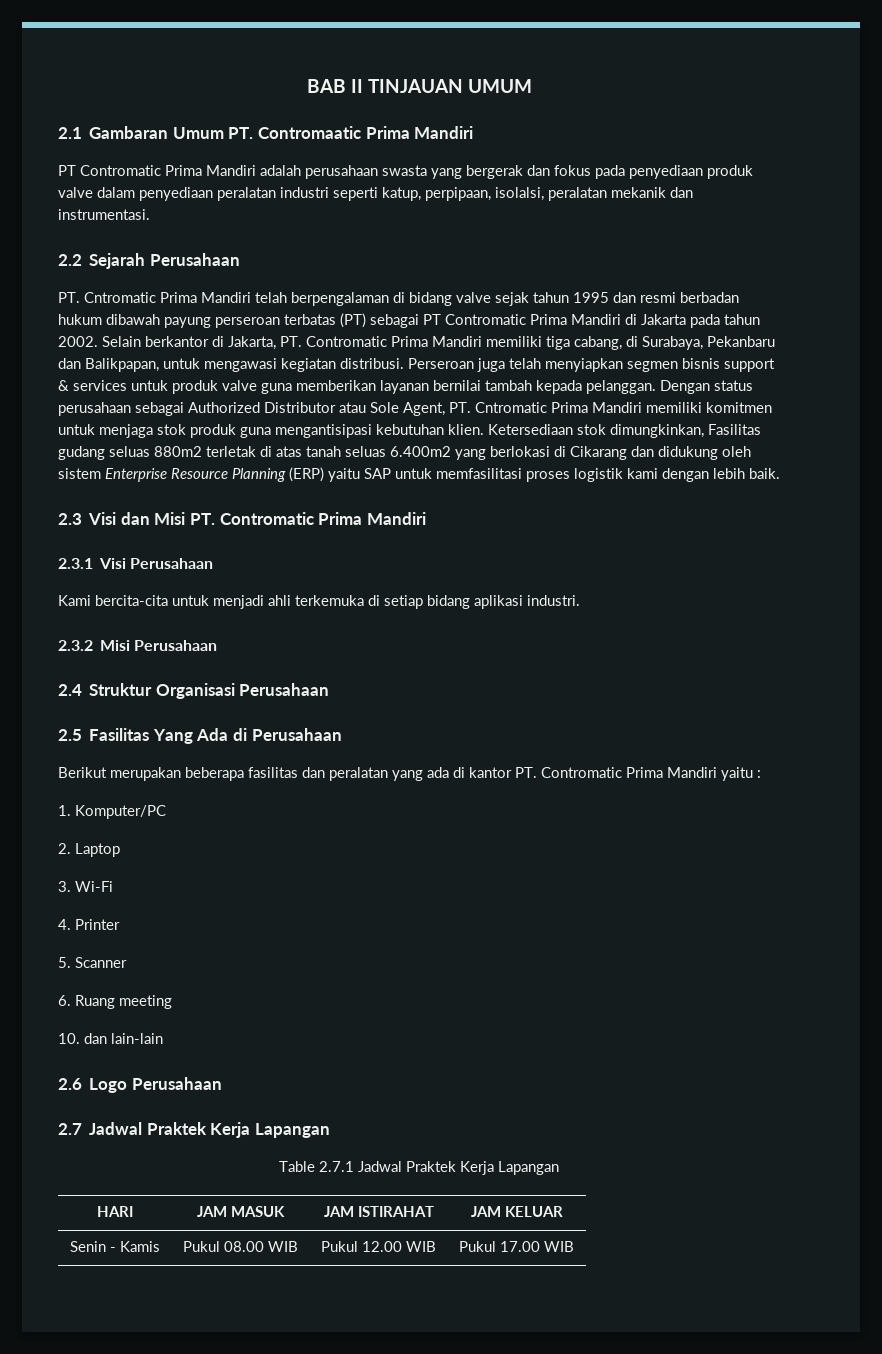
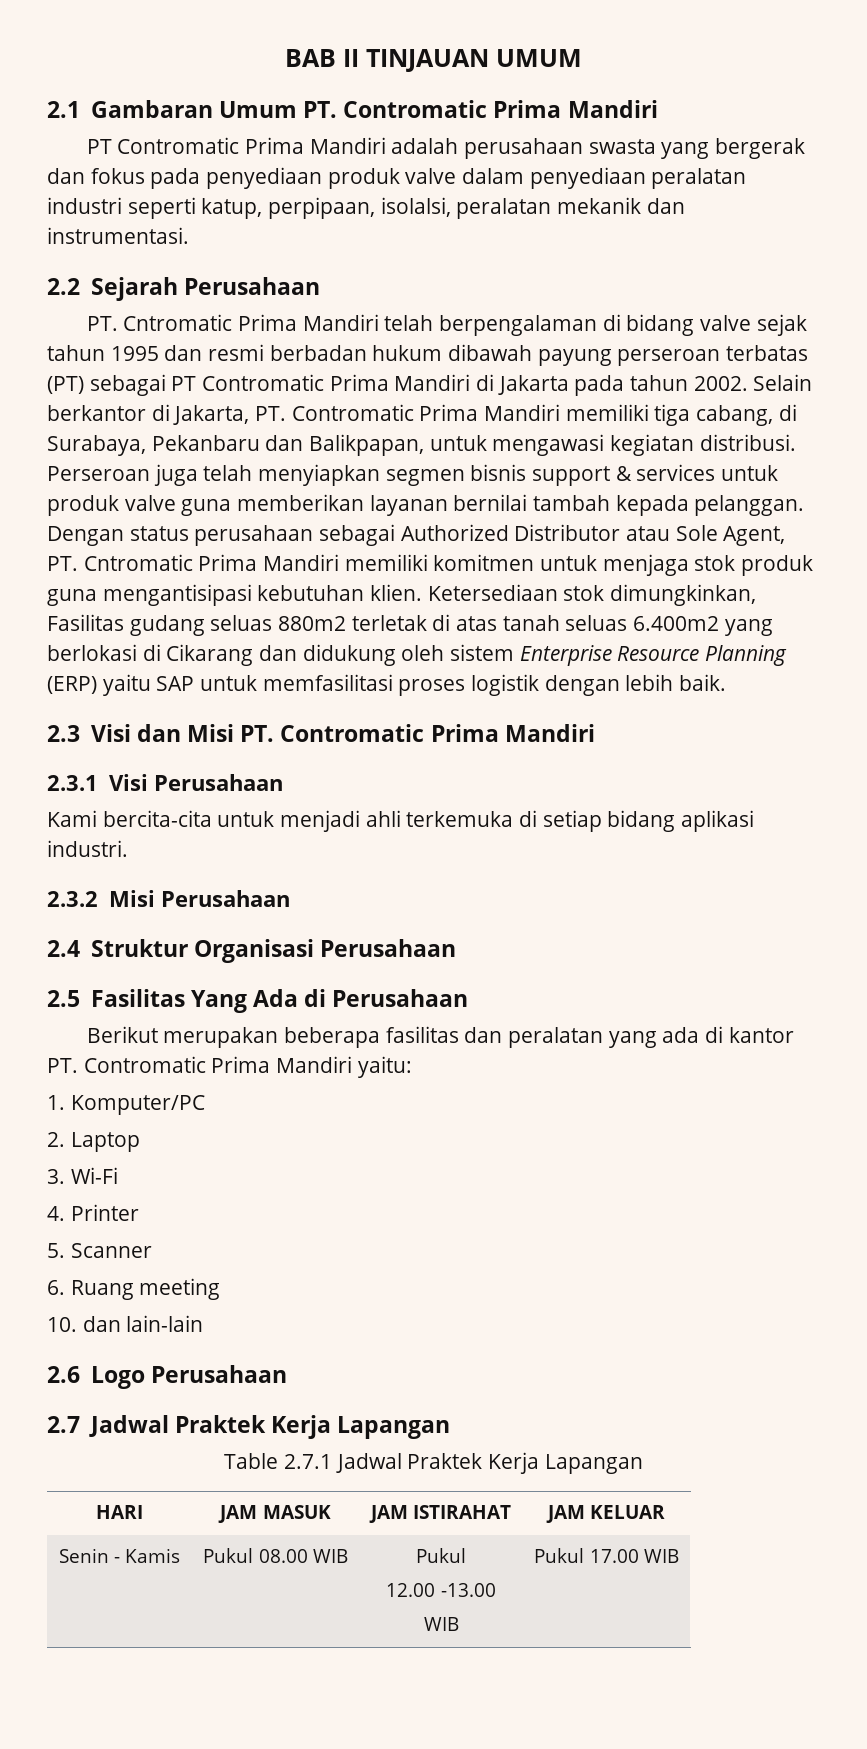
- 2.1 Gambaran Umum PT. Contromaatic Prima Mandiri
+ 2.1 Gambaran Umum PT. Contromatic Prima Mandiri
- Ketersediaan stok dimungkinkan, Fasilitas gudang seluas 880m2 terletak di atas tanah seluas 6.400m2 yang berlokasi di Cikarang dan didukung oleh sistem Enterprise Resource Planning (ERP) yaitu SAP untuk memfasilitasi proses logistik kami dengan lebih baik.
+ Ketersediaan stok dimungkinkan, Fasilitas gudang seluas 880m2 terletak di atas tanah seluas 6.400m2 yang berlokasi di Cikarang dan didukung oleh sistem Enterprise Resource Planning (ERP) yaitu SAP untuk memfasilitasi proses logistik dengan lebih baik.
- Berikut merupakan beberapa fasilitas dan peralatan yang ada di kantor PT. Contromatic Prima Mandiri yaitu :
+ Berikut merupakan beberapa fasilitas dan peralatan yang ada di kantor PT. Contromatic Prima Mandiri yaitu:
- Senin - Kamis | Pukul 08.00 WIB | Pukul 12.00 WIB | Pukul 17.00 WIB
+ Senin - Kamis | Pukul 08.00 WIB | Pukul
+ 12.00 -13.00
+ WIB | Pukul 17.00 WIB

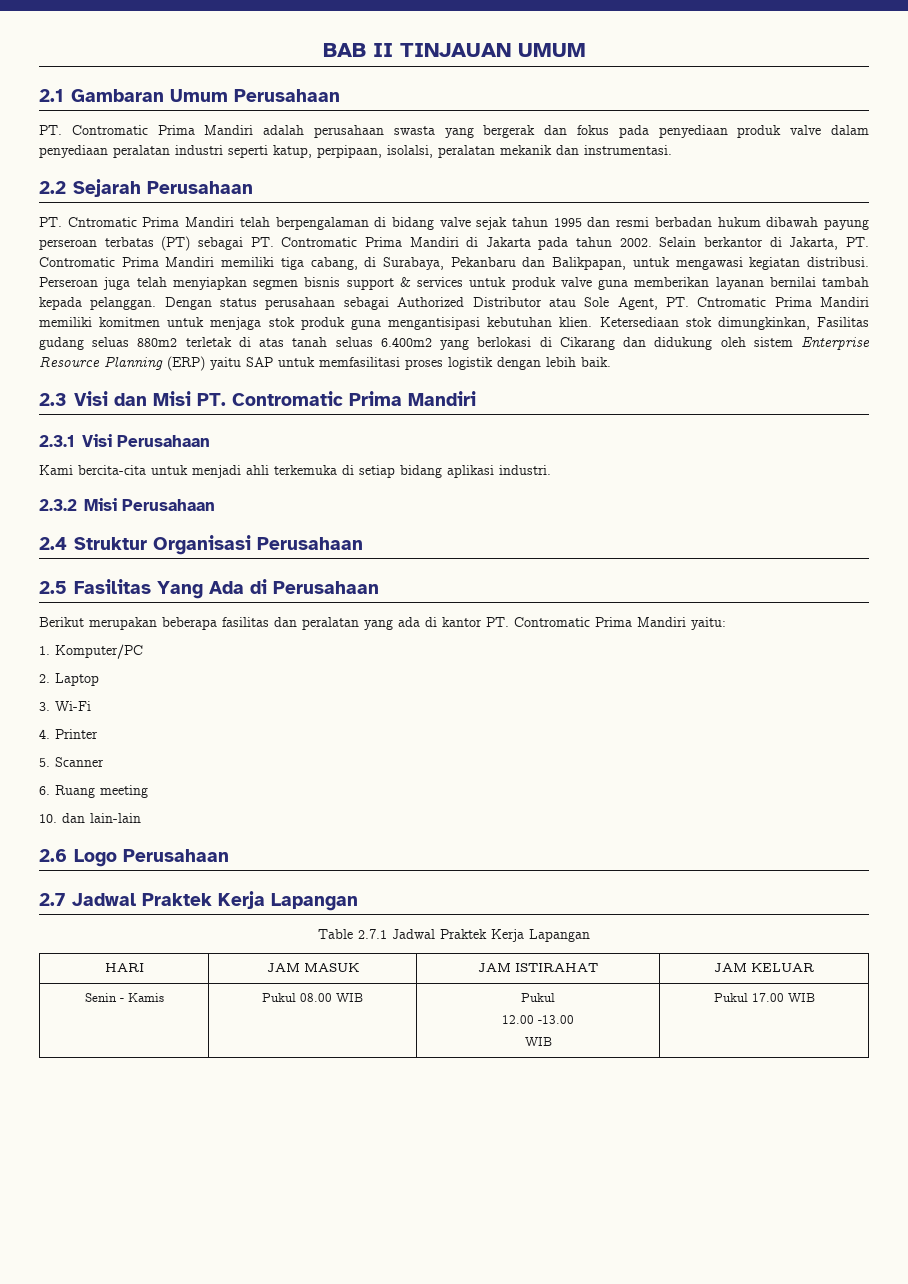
- 2.1 Gambaran Umum PT. Contromatic Prima Mandiri
- PT Contromatic Prima Mandiri adalah perusahaan swasta yang bergerak dan fokus pada penyediaan produk valve dalam penyediaan peralatan industri seperti katup, perpipaan, isolalsi, peralatan mekanik dan instrumentasi.
+ 2.1 Gambaran Umum Perusahaan
+ PT. Contromatic Prima Mandiri adalah perusahaan swasta yang bergerak dan fokus pada penyediaan produk valve dalam penyediaan peralatan industri seperti katup, perpipaan, isolalsi, peralatan mekanik dan instrumentasi.
- PT. Cntromatic Prima Mandiri telah berpengalaman di bidang valve sejak tahun 1995 dan resmi berbadan hukum dibawah payung perseroan terbatas (PT) sebagai PT Contromatic Prima Mandiri di Jakarta pada tahun 2002.
+ PT. Cntromatic Prima Mandiri telah berpengalaman di bidang valve sejak tahun 1995 dan resmi berbadan hukum dibawah payung perseroan terbatas (PT) sebagai PT. Contromatic Prima Mandiri di Jakarta pada tahun 2002.

